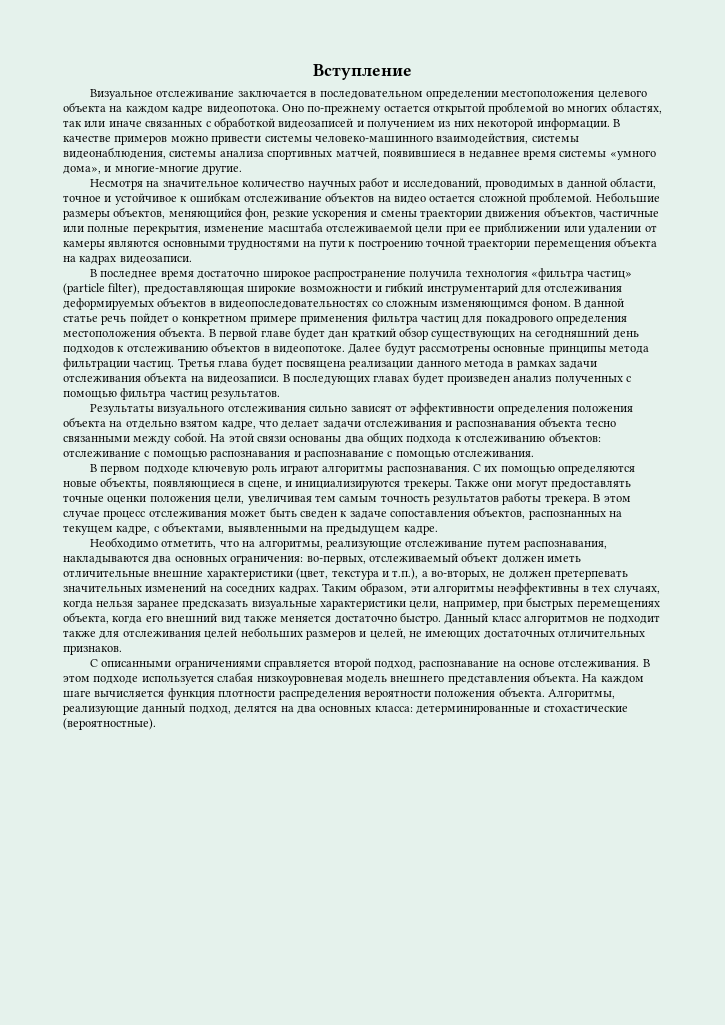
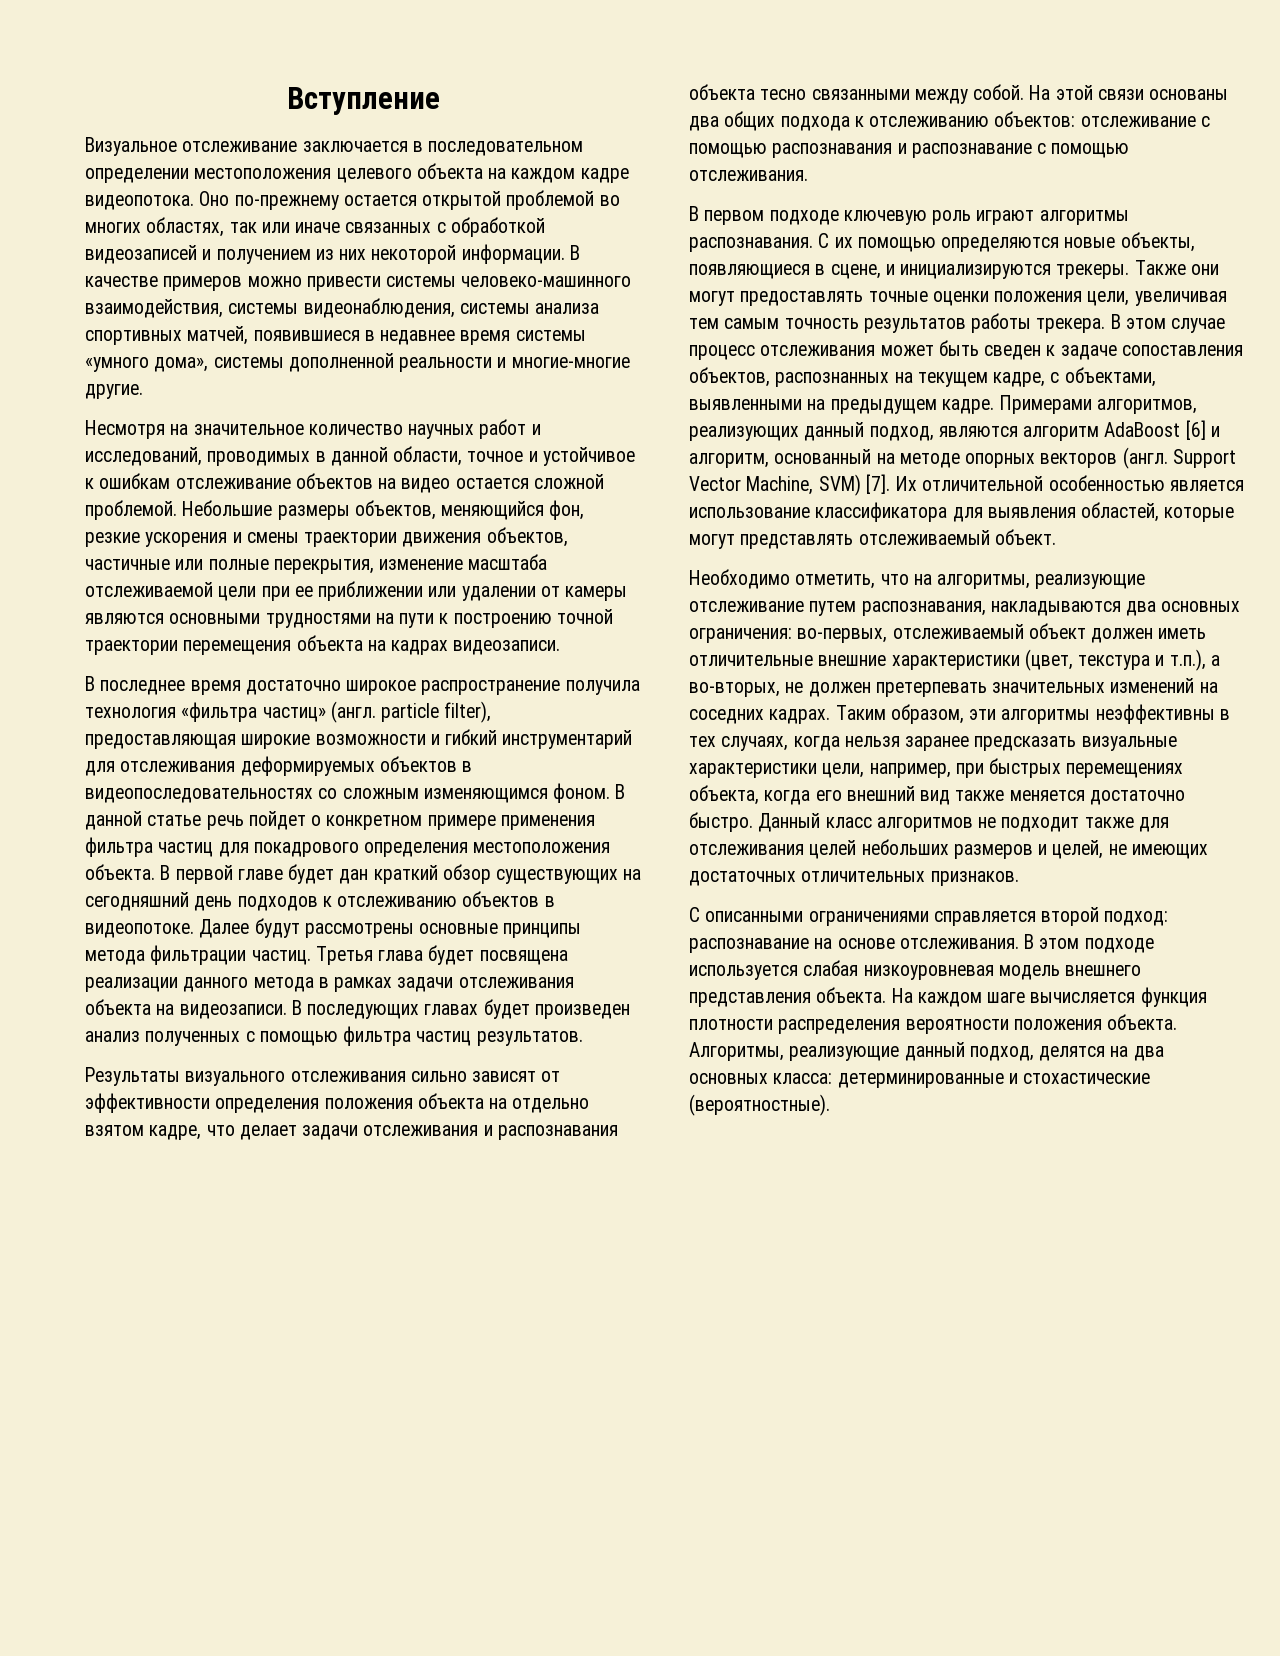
- В качестве примеров можно привести системы человеко-машинного взаимодействия, системы видеонаблюдения, системы анализа спортивных матчей, появившиеся в недавнее время системы «умного дома», и многие-многие другие.
+ В качестве примеров можно привести системы человеко-машинного взаимодействия, системы видеонаблюдения, системы анализа спортивных матчей, появившиеся в недавнее время системы «умного дома», системы дополненной реальности и многие-многие другие.
- В последнее время достаточно широкое распространение получила технология «фильтра частиц» (particle filter), предоставляющая широкие возможности и гибкий инструментарий для отслеживания деформируемых объектов в видеопоследовательностях со сложным изменяющимся фоном.
+ В последнее время достаточно широкое распространение получила технология «фильтра частиц» (англ. particle filter), предоставляющая широкие возможности и гибкий инструментарий для отслеживания деформируемых объектов в видеопоследовательностях со сложным изменяющимся фоном.
+ Примерами алгоритмов, реализующих данный подход, являются алгоритм AdaBoost [6] и алгоритм, основанный на методе опорных векторов (англ. Support Vector Machine, SVM) [7]. Их отличительной особенностью является использование классификатора для выявления областей, которые могут представлять отслеживаемый объект.
- С описанными ограничениями справляется второй подход, распознавание на основе отслеживания.
+ С описанными ограничениями справляется второй подход: распознавание на основе отслеживания.

